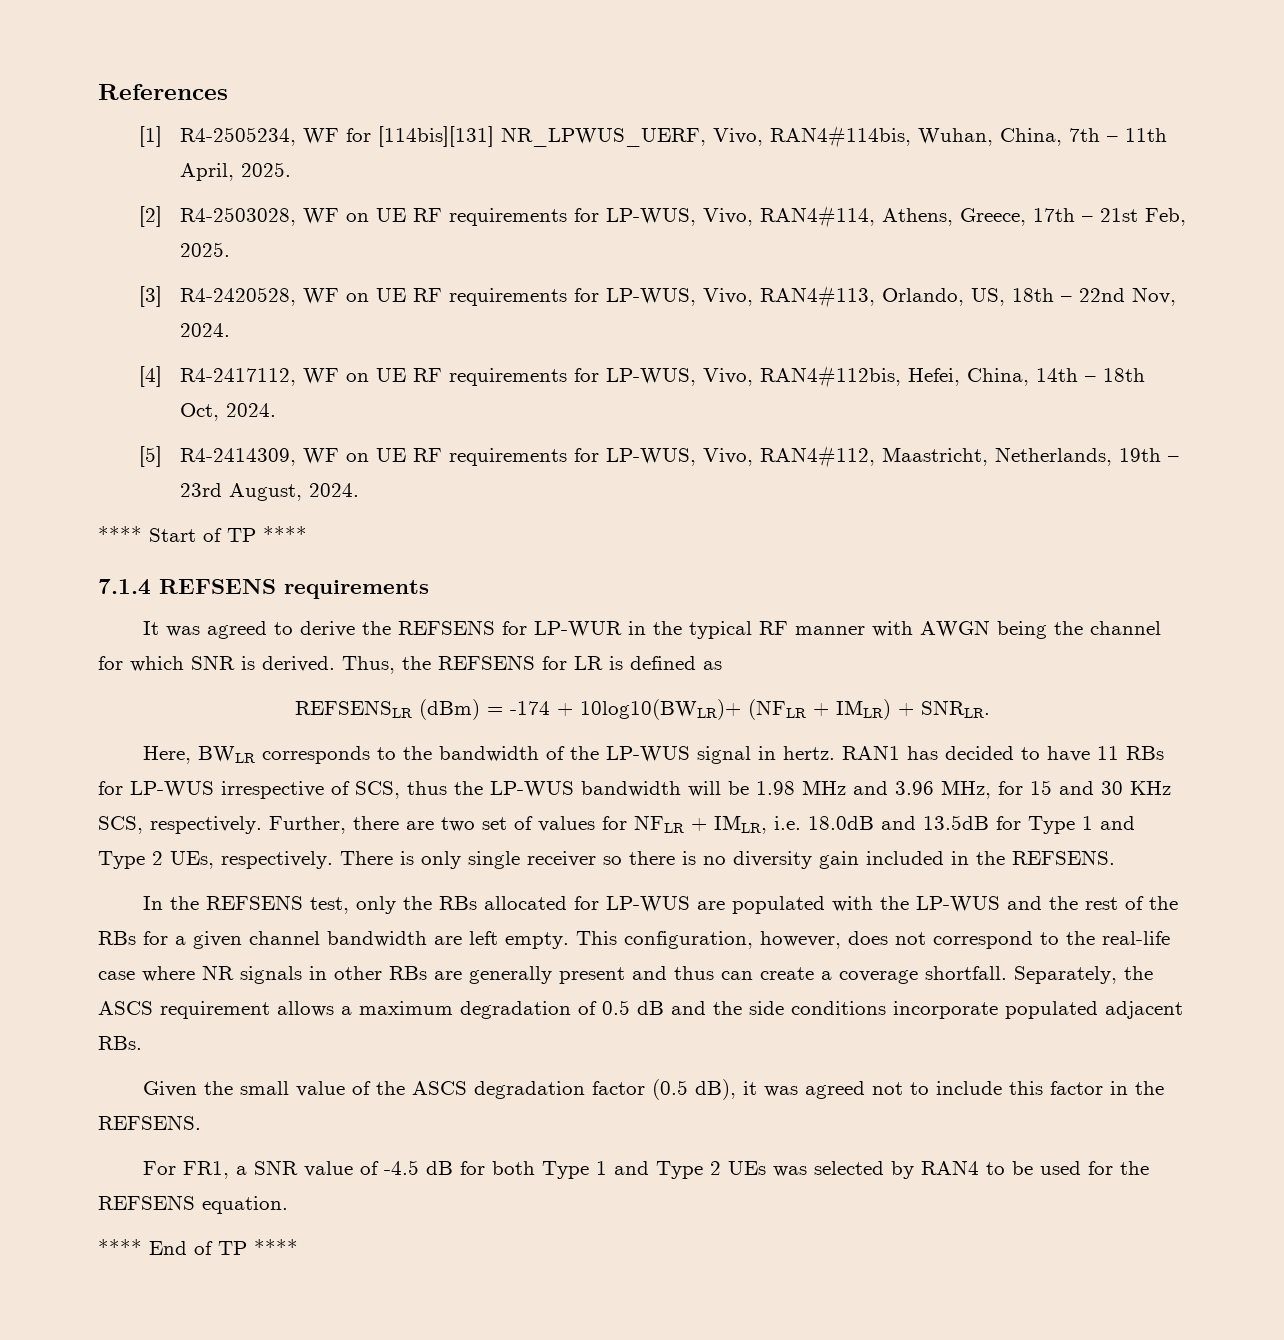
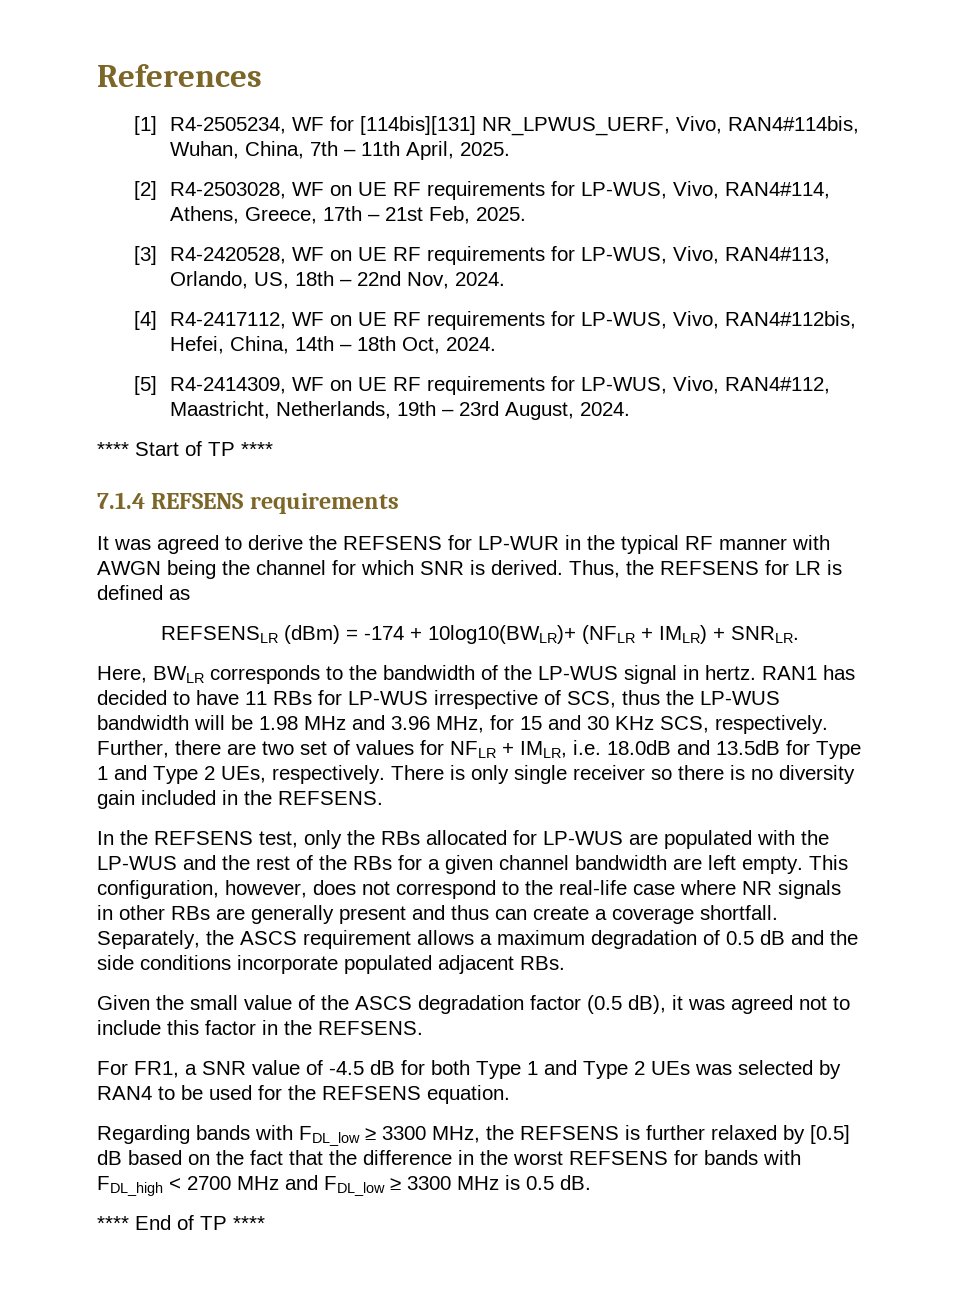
+ Regarding bands with FDL_low ≥ 3300 MHz, the REFSENS is further relaxed by [0.5] dB based on the fact that the difference in the worst REFSENS for bands with FDL_high < 2700 MHz and FDL_low ≥ 3300 MHz is 0.5 dB.

